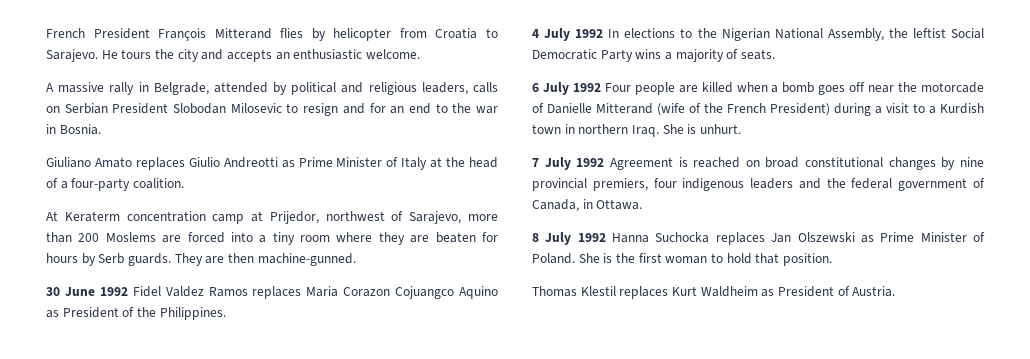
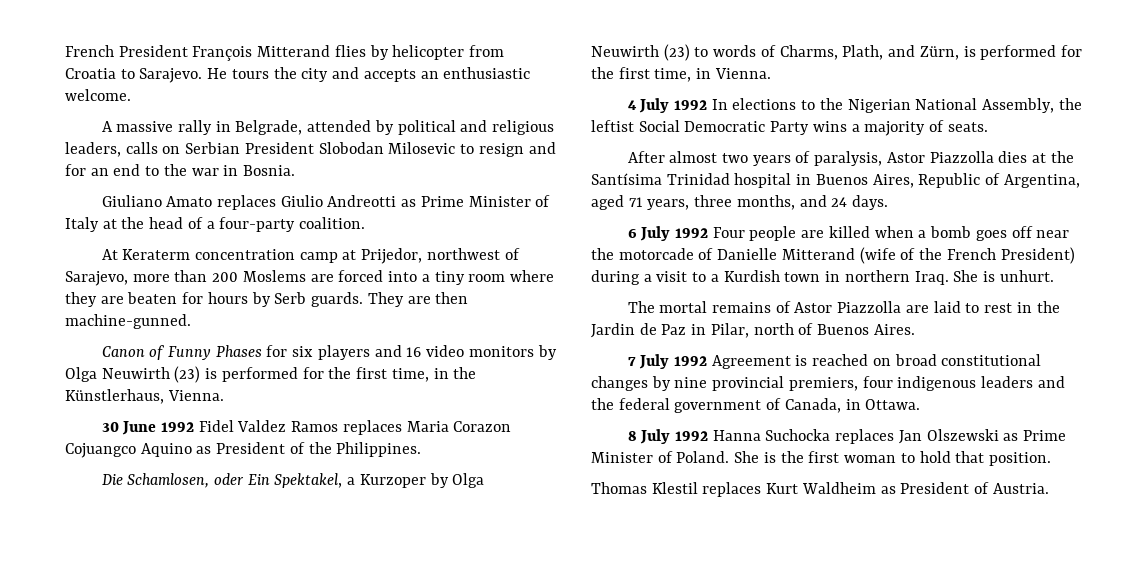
+ Canon of Funny Phases for six players and 16 video monitors by Olga Neuwirth (23) is performed for the first time, in the Künstlerhaus, Vienna.
+ Die Schamlosen, oder Ein Spektakel, a Kurzoper by Olga Neuwirth (23) to words of Charms, Plath, and Zürn, is performed for the first time, in Vienna.
+ After almost two years of paralysis, Astor Piazzolla dies at the Santísima Trinidad hospital in Buenos Aires, Republic of Argentina, aged 71 years, three months, and 24 days.
+ The mortal remains of Astor Piazzolla are laid to rest in the Jardin de Paz in Pilar, north of Buenos Aires.

